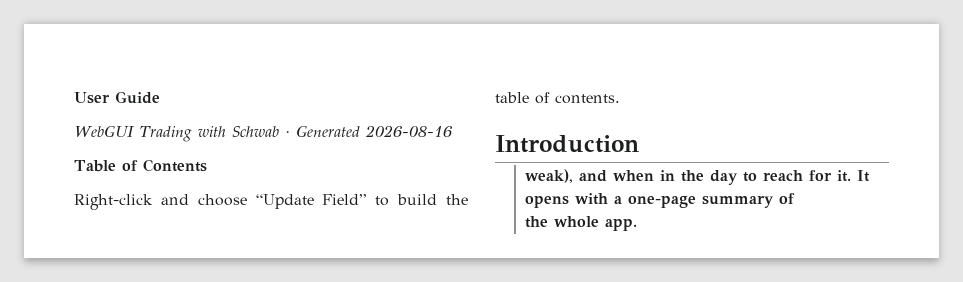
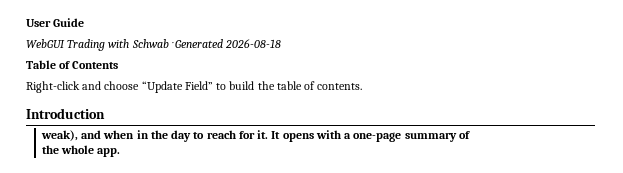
- WebGUI Trading with Schwab · Generated 2026-08-16
+ WebGUI Trading with Schwab · Generated 2026-08-18

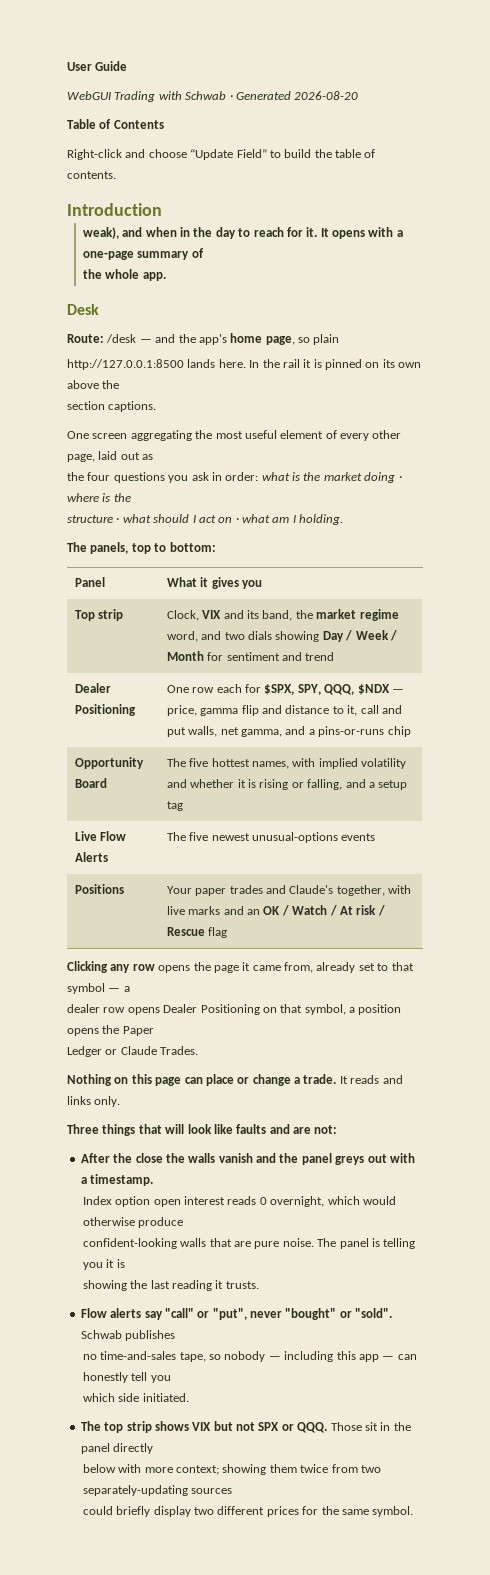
- WebGUI Trading with Schwab · Generated 2026-08-18
+ WebGUI Trading with Schwab · Generated 2026-08-20
+ Desk
+ Route: /desk — and the app's home page, so plain
+ http://127.0.0.1:8500 lands here. In the rail it is pinned on its own above the
+ section captions.
+ One screen aggregating the most useful element of every other page, laid out as
+ the four questions you ask in order: what is the market doing · where is the
+ structure · what should I act on · what am I holding.
+ The panels, top to bottom:
+ Panel | What it gives you
+ Top strip | Clock, VIX and its band, the market regime word, and two dials showing Day / Week / Month for sentiment and trend
+ Dealer Positioning | One row each for $SPX, SPY, QQQ, $NDX — price, gamma flip and distance to it, call and put walls, net gamma, and a pins-or-runs chip
+ Opportunity Board | The five hottest names, with implied volatility and whether it is rising or falling, and a setup tag
+ Live Flow Alerts | The five newest unusual-options events
+ Positions | Your paper trades and Claude's together, with live marks and an OK / Watch / At risk / Rescue flag
+ Clicking any row opens the page it came from, already set to that symbol — a
+ dealer row opens Dealer Positioning on that symbol, a position opens the Paper
+ Ledger or Claude Trades.
+ Nothing on this page can place or change a trade. It reads and links only.
+ Three things that will look like faults and are not:
+ After the close the walls vanish and the panel greys out with a timestamp.
+ Index option open interest reads 0 overnight, which would otherwise produce
+ confident-looking walls that are pure noise. The panel is telling you it is
+ showing the last reading it trusts.
+ Flow alerts say "call" or "put", never "bought" or "sold". Schwab publishes
+ no time-and-sales tape, so nobody — including this app — can honestly tell you
+ which side initiated.
+ The top strip shows VIX but not SPX or QQQ. Those sit in the panel directly
+ below with more context; showing them twice from two separately-updating sources
+ could briefly display two different prices for the same symbol.

